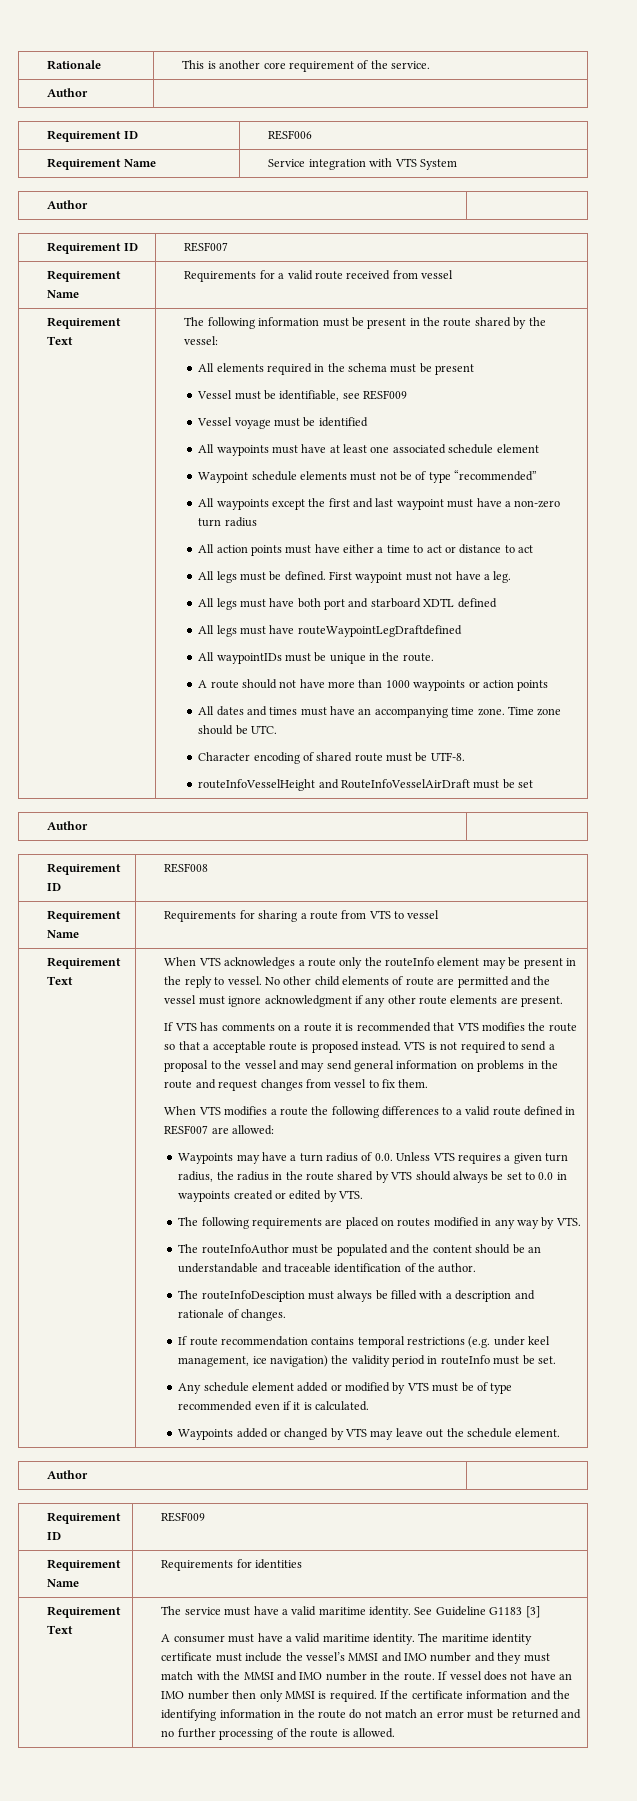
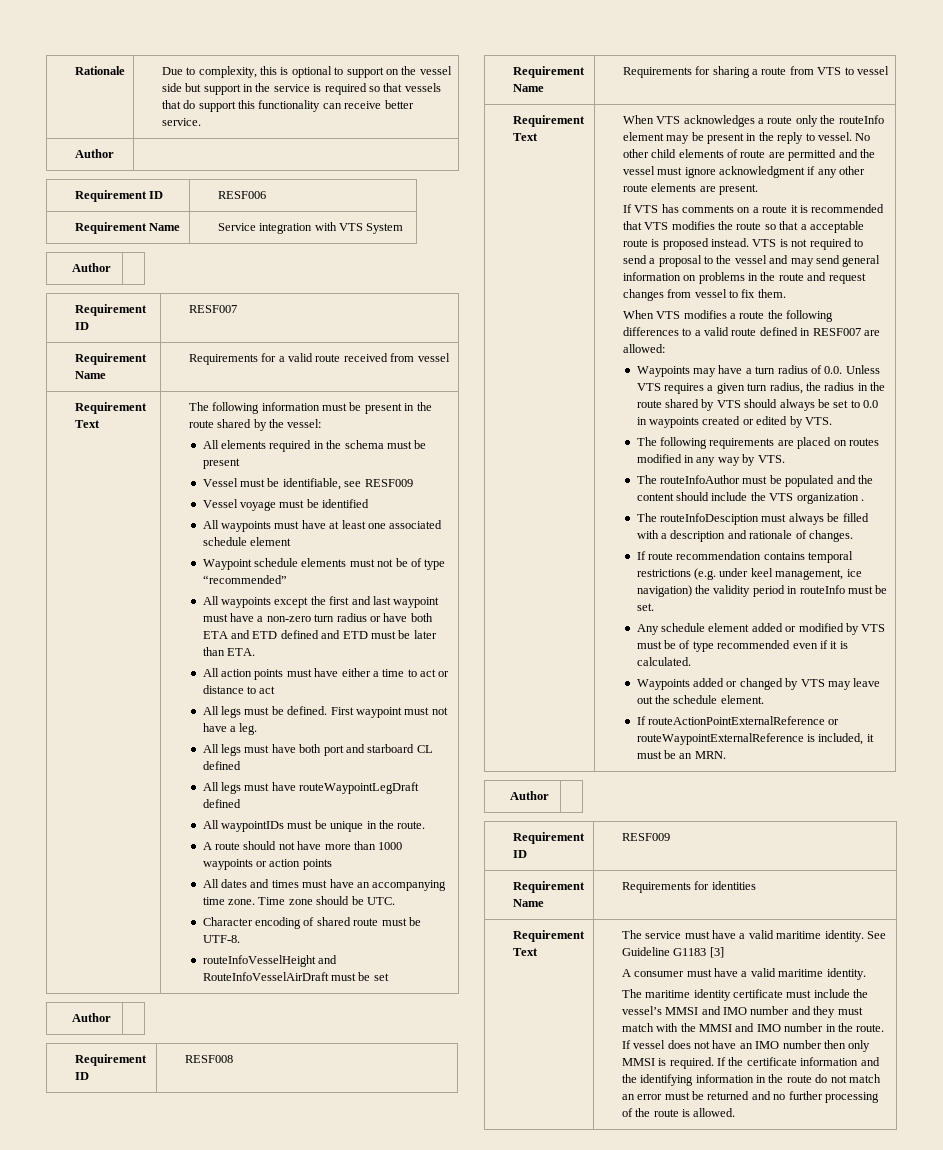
- Rationale | This is another core requirement of the service.
+ Rationale | Due to complexity, this is optional to support on the vessel side but support in the service is required so that vessels that do support this functionality can receive better service.
- All waypoints except the first and last waypoint must have a non-zero turn radius
+ All waypoints except the first and last waypoint must have a non-zero turn radius or have both ETA and ETD defined and ETD must be later than ETA.
- All legs must have both port and starboard XDTL defined
+ All legs must have both port and starboard CL defined
- All legs must have routeWaypointLegDraftdefined
+ All legs must have routeWaypointLegDraft defined
- The routeInfoAuthor must be populated and the content should be an understandable and traceable identification of the author.
+ The routeInfoAuthor must be populated and the content should include the VTS organization .
+ If routeActionPointExternalReference or routeWaypointExternalReference is included, it must be an MRN.
- A consumer must have a valid maritime identity. The maritime identity certificate must include the vessel’s MMSI and IMO number and they must match with the MMSI and IMO number in the route.
+ A consumer must have a valid maritime identity.
+ The maritime identity certificate must include the vessel’s MMSI and IMO number and they must match with the MMSI and IMO number in the route.

